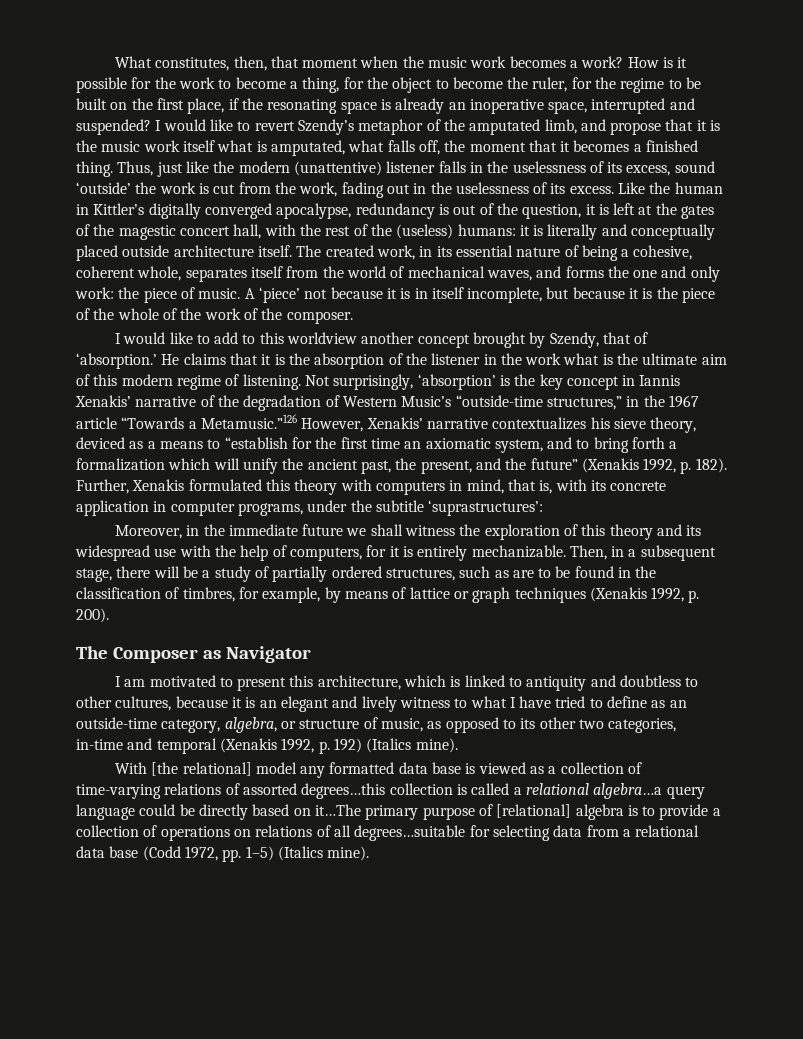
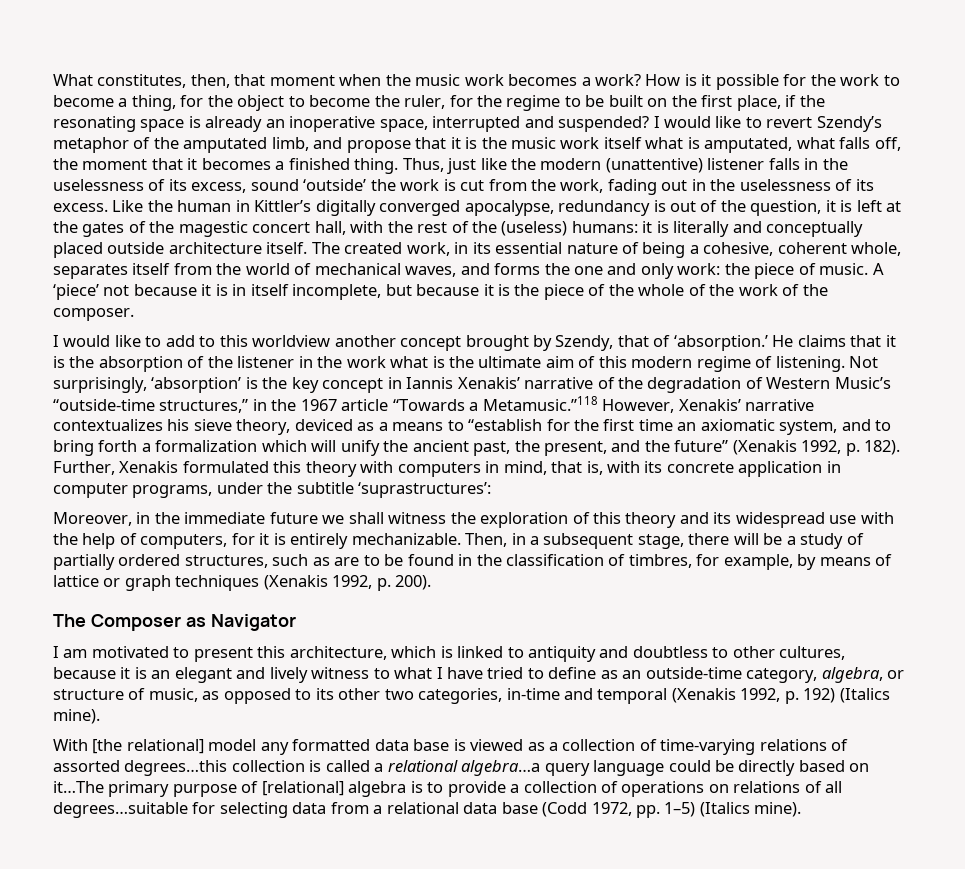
- Not surprisingly, ‘absorption’ is the key concept in Iannis Xenakis’ narrative of the degradation of Western Music’s “outside-time structures,” in the 1967 article “Towards a Metamusic.”126 However, Xenakis’ narrative contextualizes his sieve theory, deviced as a means to “establish for the first time an axiomatic system, and to bring forth a formalization which will unify the ancient past, the present, and the future” (Xenakis 1992, p. 182).
+ Not surprisingly, ‘absorption’ is the key concept in Iannis Xenakis’ narrative of the degradation of Western Music’s “outside-time structures,” in the 1967 article “Towards a Metamusic.”118 However, Xenakis’ narrative contextualizes his sieve theory, deviced as a means to “establish for the first time an axiomatic system, and to bring forth a formalization which will unify the ancient past, the present, and the future” (Xenakis 1992, p. 182).

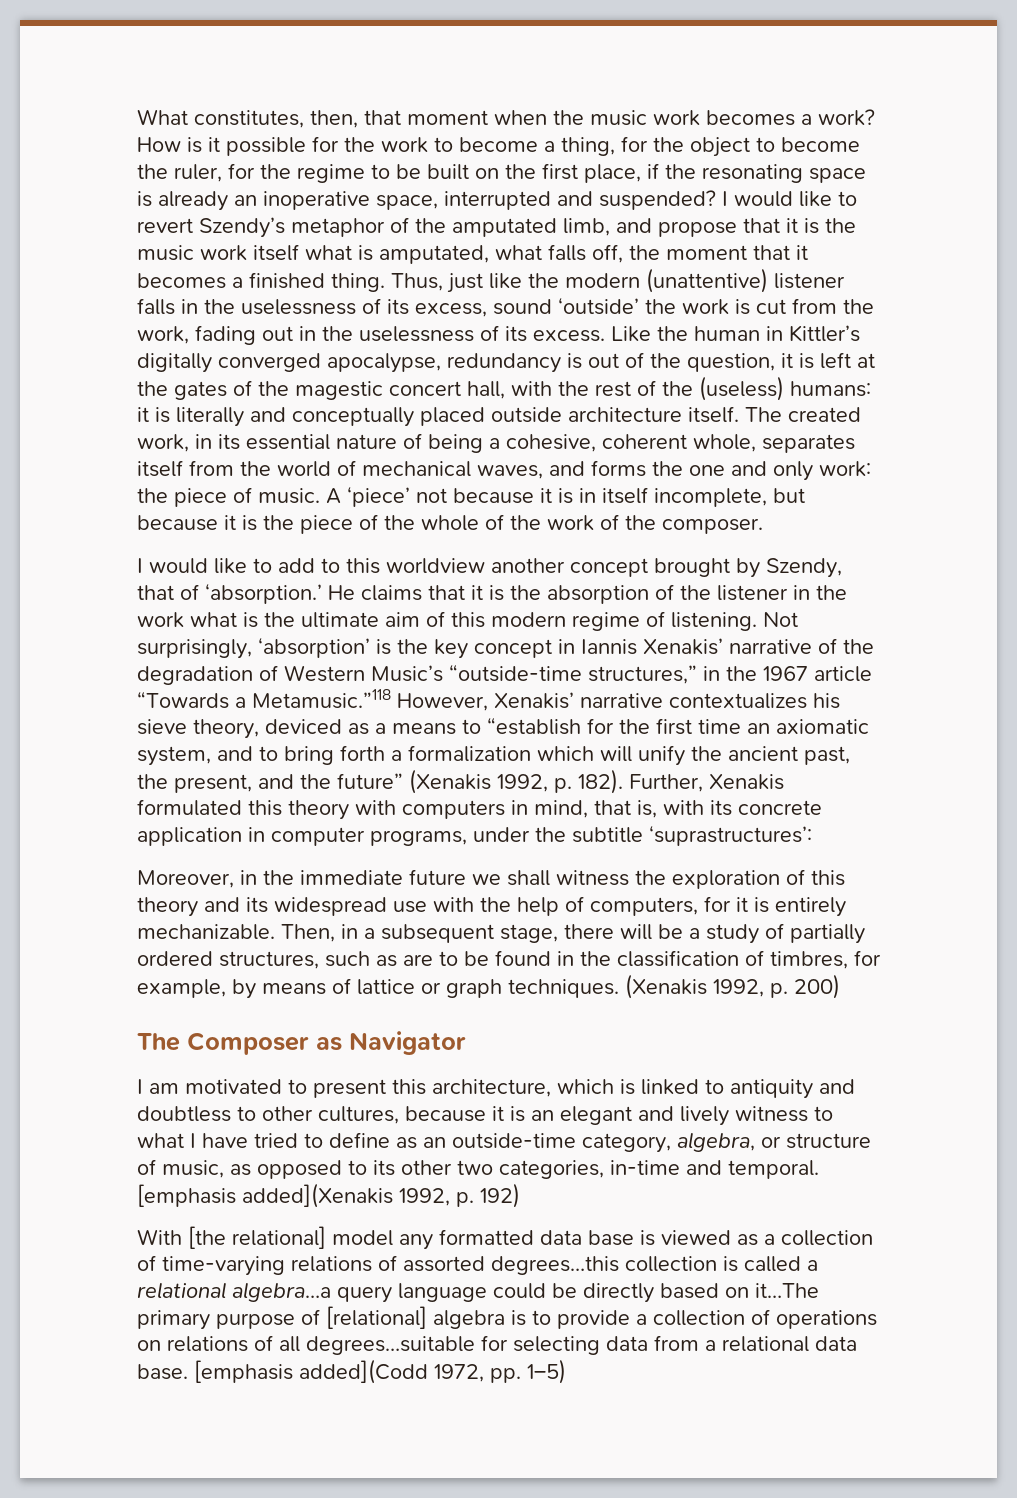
- Then, in a subsequent stage, there will be a study of partially ordered structures, such as are to be found in the classification of timbres, for example, by means of lattice or graph techniques (Xenakis 1992, p. 200).
+ Then, in a subsequent stage, there will be a study of partially ordered structures, such as are to be found in the classification of timbres, for example, by means of lattice or graph techniques. (Xenakis 1992, p. 200)
- I am motivated to present this architecture, which is linked to antiquity and doubtless to other cultures, because it is an elegant and lively witness to what I have tried to define as an outside-time category, algebra, or structure of music, as opposed to its other two categories, in-time and temporal (Xenakis 1992, p. 192) (Italics mine).
+ I am motivated to present this architecture, which is linked to antiquity and doubtless to other cultures, because it is an elegant and lively witness to what I have tried to define as an outside-time category, algebra, or structure of music, as opposed to its other two categories, in-time and temporal. [emphasis added](Xenakis 1992, p. 192)
- With [the relational] model any formatted data base is viewed as a collection of time-varying relations of assorted degrees…this collection is called a relational algebra…a query language could be directly based on it…The primary purpose of [relational] algebra is to provide a collection of operations on relations of all degrees…suitable for selecting data from a relational data base (Codd 1972, pp. 1–5) (Italics mine).
+ With [the relational] model any formatted data base is viewed as a collection of time-varying relations of assorted degrees…this collection is called a relational algebra…a query language could be directly based on it…The primary purpose of [relational] algebra is to provide a collection of operations on relations of all degrees…suitable for selecting data from a relational data base. [emphasis added](Codd 1972, pp. 1–5)

